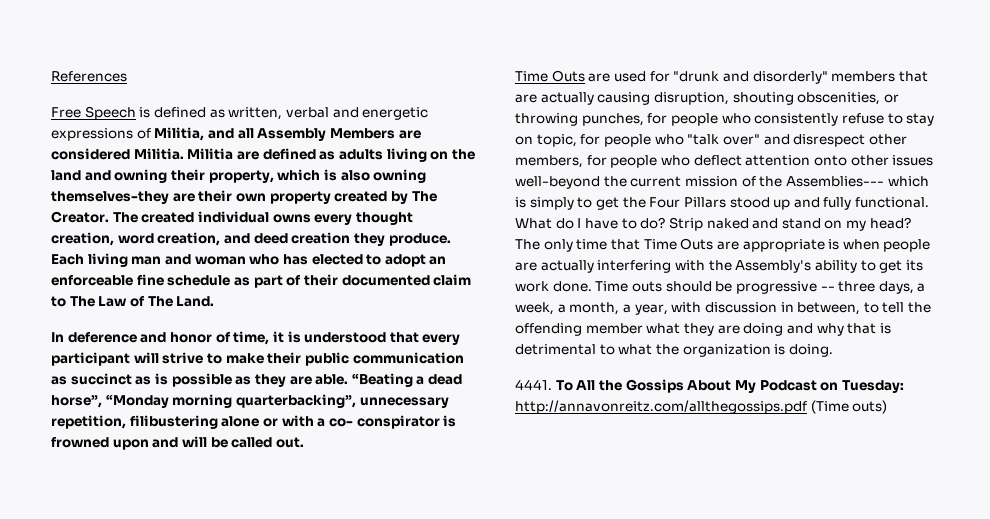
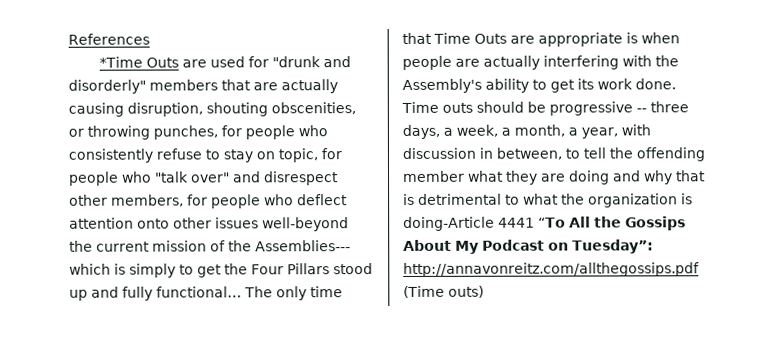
- Free Speech is defined as written, verbal and energetic expressions of Militia, and all Assembly Members are considered Militia. Militia are defined as adults living on the land and owning their property, which is also owning themselves-they are their own property created by The Creator. The created individual owns every thought creation, word creation, and deed creation they produce. Each living man and woman who has elected to adopt an enforceable fine schedule as part of their documented claim to The Law of The Land.
- In deference and honor of time, it is understood that every participant will strive to make their public communication as succinct as is possible as they are able. “Beating a dead horse”, “Monday morning quarterbacking”, unnecessary repetition, filibustering alone or with a co- conspirator is frowned upon and will be called out.
- Time Outs are used for "drunk and disorderly" members that are actually causing disruption, shouting obscenities, or throwing punches, for people who consistently refuse to stay on topic, for people who "talk over" and disrespect other members, for people who deflect attention onto other issues well-beyond the current mission of the Assemblies--- which is simply to get the Four Pillars stood up and fully functional. What do I have to do? Strip naked and stand on my head?
+ *Time Outs are used for "drunk and disorderly" members that are actually causing disruption, shouting obscenities, or throwing punches, for people who consistently refuse to stay on topic, for people who "talk over" and disrespect other members, for people who deflect attention onto other issues well-beyond the current mission of the Assemblies--- which is simply to get the Four Pillars stood up and fully functional…
- Time outs should be progressive -- three days, a week, a month, a year, with discussion in between, to tell the offending member what they are doing and why that is detrimental to what the organization is doing.
- 4441. To All the Gossips About My Podcast on Tuesday: http://annavonreitz.com/allthegossips.pdf (Time outs)
+ Time outs should be progressive -- three days, a week, a month, a year, with discussion in between, to tell the offending member what they are doing and why that is detrimental to what the organization is doing-Article 4441 “To All the Gossips About My Podcast on Tuesday”: http://annavonreitz.com/allthegossips.pdf (Time outs)

